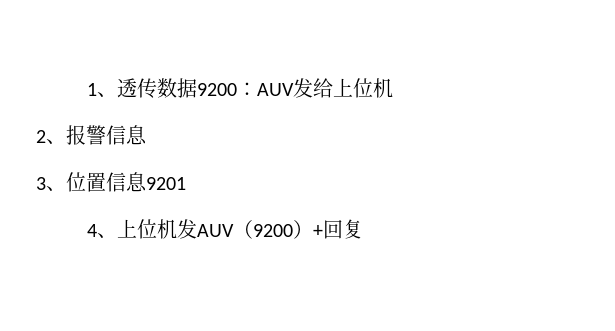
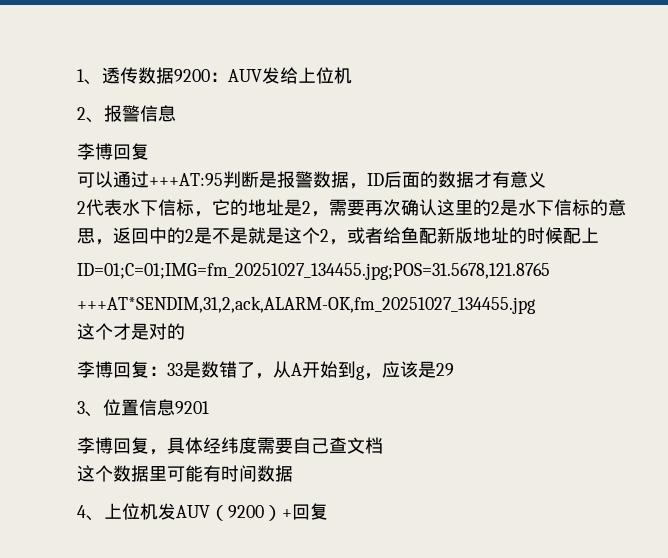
  2、报警信息
+ 李博回复
+ 可以通过+++AT:95判断是报警数据，ID后面的数据才有意义
+ 2代表水下信标，它的地址是2，需要再次确认这里的2是水下信标的意思，返回中的2是不是就是这个2，或者给鱼配新版地址的时候配上
+ ID=01;C=01;IMG=fm_20251027_134455.jpg;POS=31.5678,121.8765
+ +++AT*SENDIM,31,2,ack,ALARM-OK,fm_20251027_134455.jpg
+ 这个才是对的
+ 李博回复：33是数错了，从A开始到g，应该是29
+ 李博回复，具体经纬度需要自己查文档
+ 这个数据里可能有时间数据

